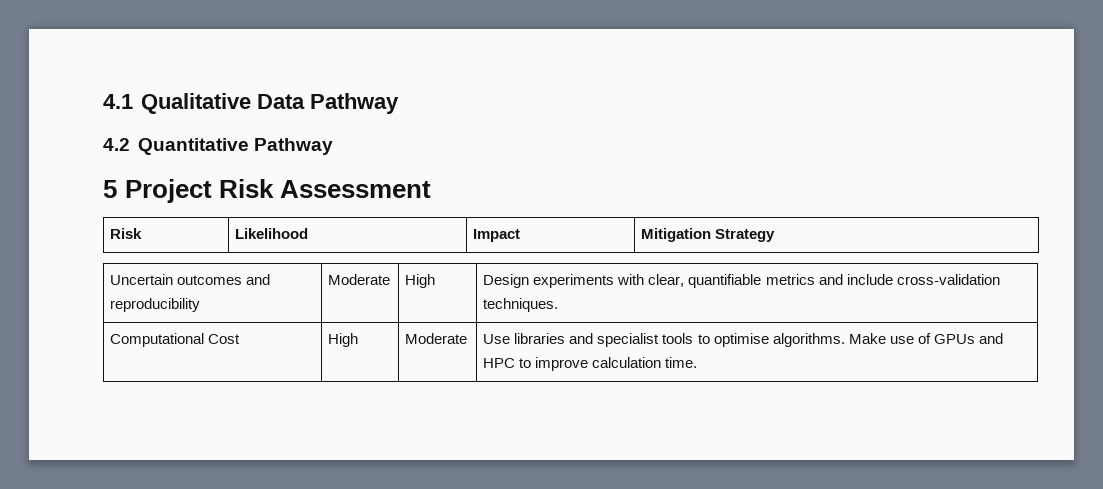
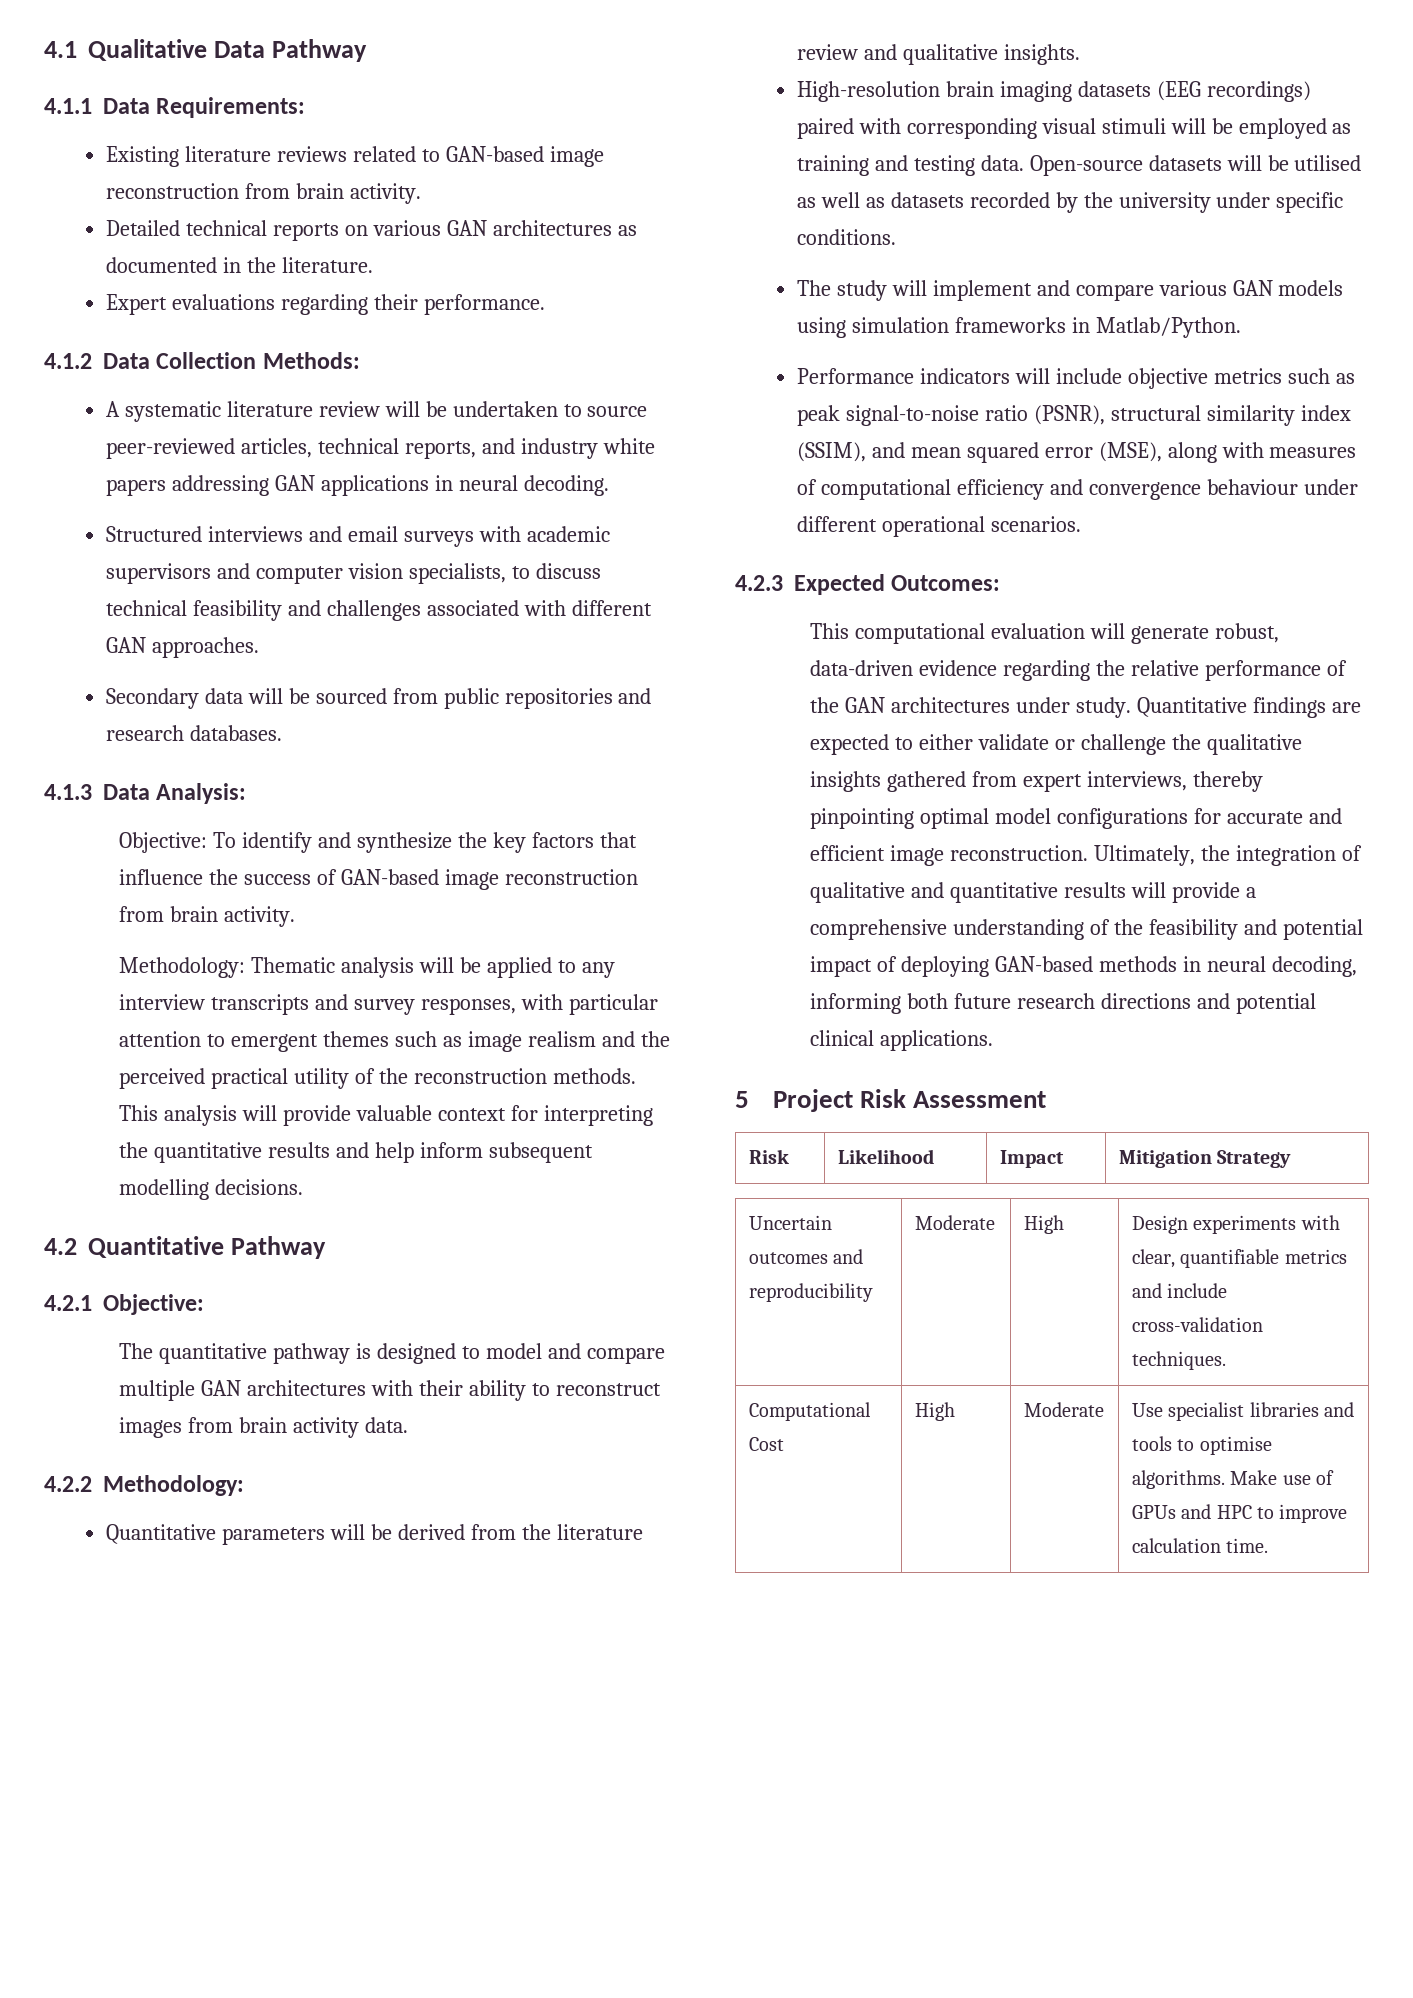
+ 4.1.1 Data Requirements:
+ Existing literature reviews related to GAN-based image reconstruction from brain activity.
+ Detailed technical reports on various GAN architectures as documented in the literature.
+ Expert evaluations regarding their performance.
+ 4.1.2 Data Collection Methods:
+ A systematic literature review will be undertaken to source peer-reviewed articles, technical reports, and industry white papers addressing GAN applications in neural decoding.
+ Structured interviews and email surveys with academic supervisors and computer vision specialists, to discuss technical feasibility and challenges associated with different GAN approaches.
+ Secondary data will be sourced from public repositories and research databases.
+ 4.1.3 Data Analysis:
+ Objective: To identify and synthesize the key factors that influence the success of GAN-based image reconstruction from brain activity.
+ Methodology: Thematic analysis will be applied to any interview transcripts and survey responses, with particular attention to emergent themes such as image realism and the perceived practical utility of the reconstruction methods. This analysis will provide valuable context for interpreting the quantitative results and help inform subsequent modelling decisions.
  4.2 Quantitative Pathway
+ 4.2.1 Objective:
+ The quantitative pathway is designed to model and compare multiple GAN architectures with their ability to reconstruct images from brain activity data.
+ 4.2.2 Methodology:
+ Quantitative parameters will be derived from the literature review and qualitative insights.
+ High-resolution brain imaging datasets (EEG recordings) paired with corresponding visual stimuli will be employed as training and testing data. Open-source datasets will be utilised as well as datasets recorded by the university under specific conditions.
+ The study will implement and compare various GAN models using simulation frameworks in Matlab/Python.
+ Performance indicators will include objective metrics such as peak signal-to-noise ratio (PSNR), structural similarity index (SSIM), and mean squared error (MSE), along with measures of computational efficiency and convergence behaviour under different operational scenarios.
+ 4.2.3 Expected Outcomes:
+ This computational evaluation will generate robust, data-driven evidence regarding the relative performance of the GAN architectures under study. Quantitative findings are expected to either validate or challenge the qualitative insights gathered from expert interviews, thereby pinpointing optimal model configurations for accurate and efficient image reconstruction. Ultimately, the integration of qualitative and quantitative results will provide a comprehensive understanding of the feasibility and potential impact of deploying GAN-based methods in neural decoding, informing both future research directions and potential clinical applications.
- Computational Cost | High | Moderate | Use libraries and specialist tools to optimise algorithms. Make use of GPUs and HPC to improve calculation time.
+ Computational Cost | High | Moderate | Use specialist libraries and tools to optimise algorithms. Make use of GPUs and HPC to improve calculation time.

